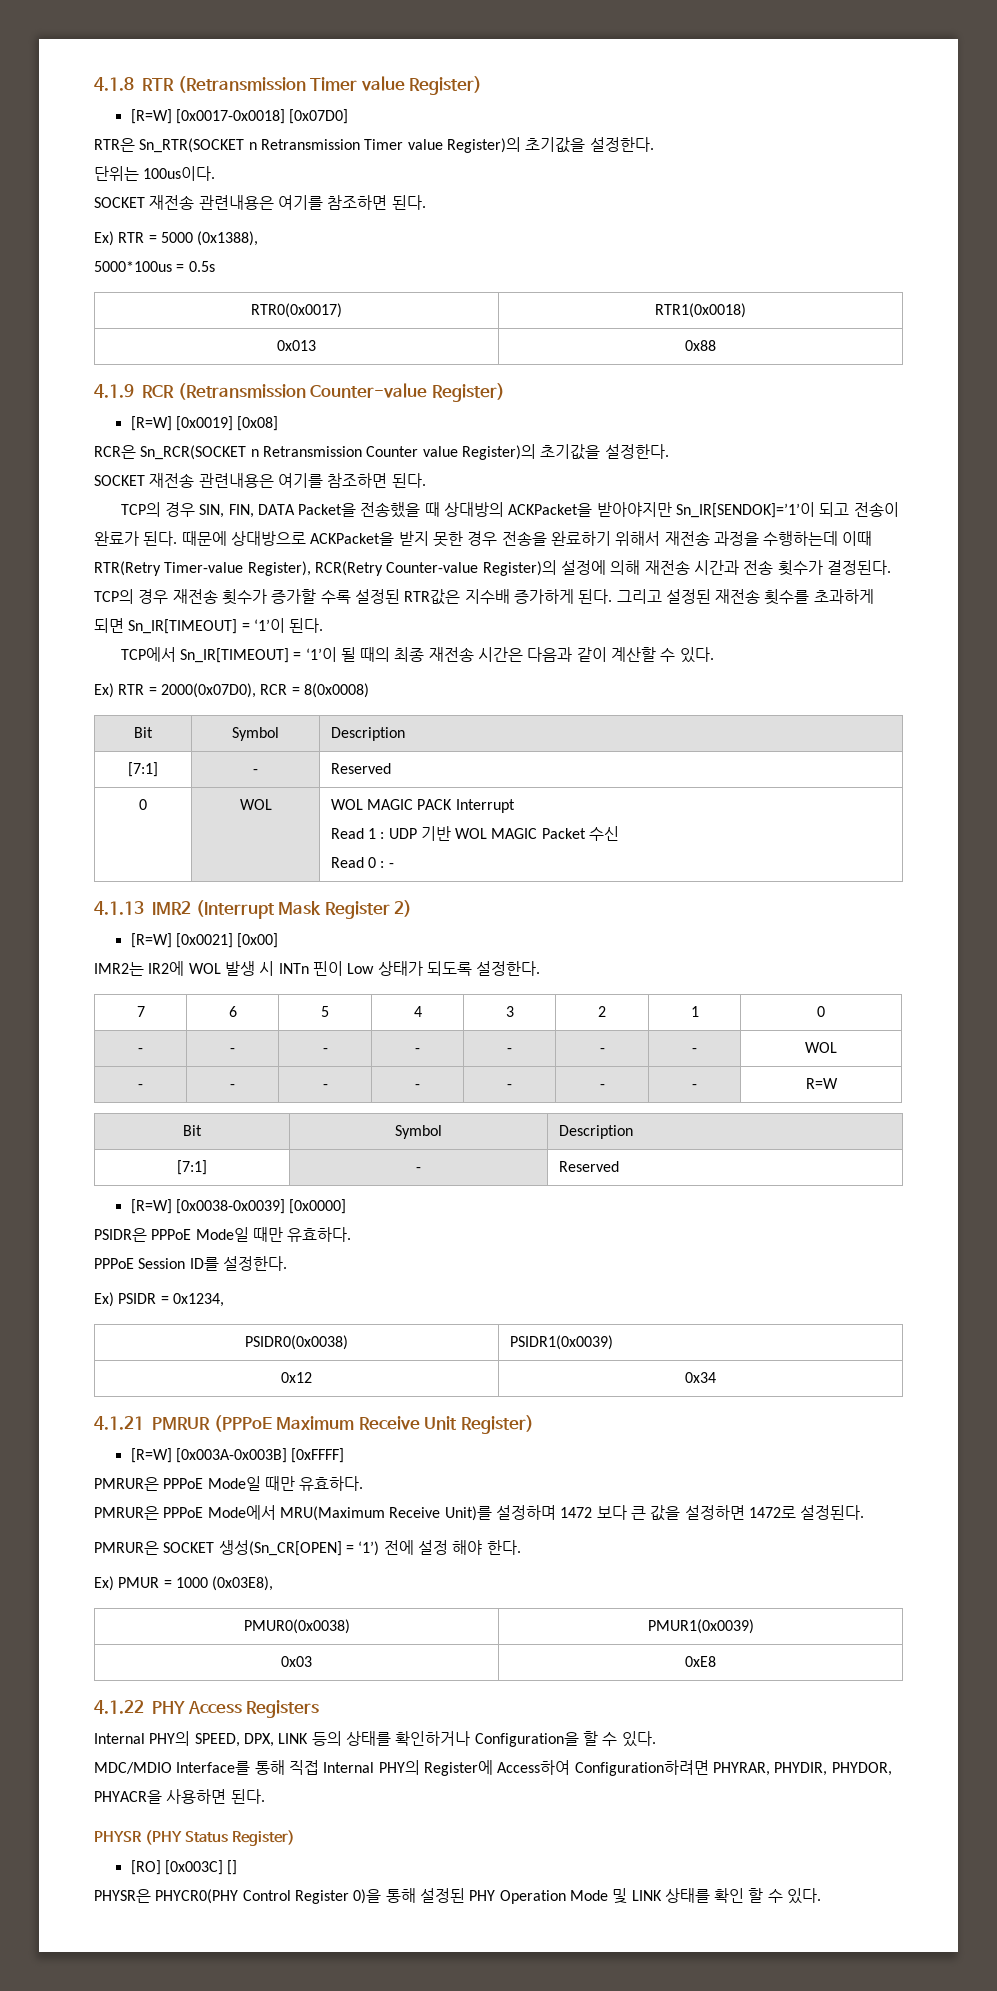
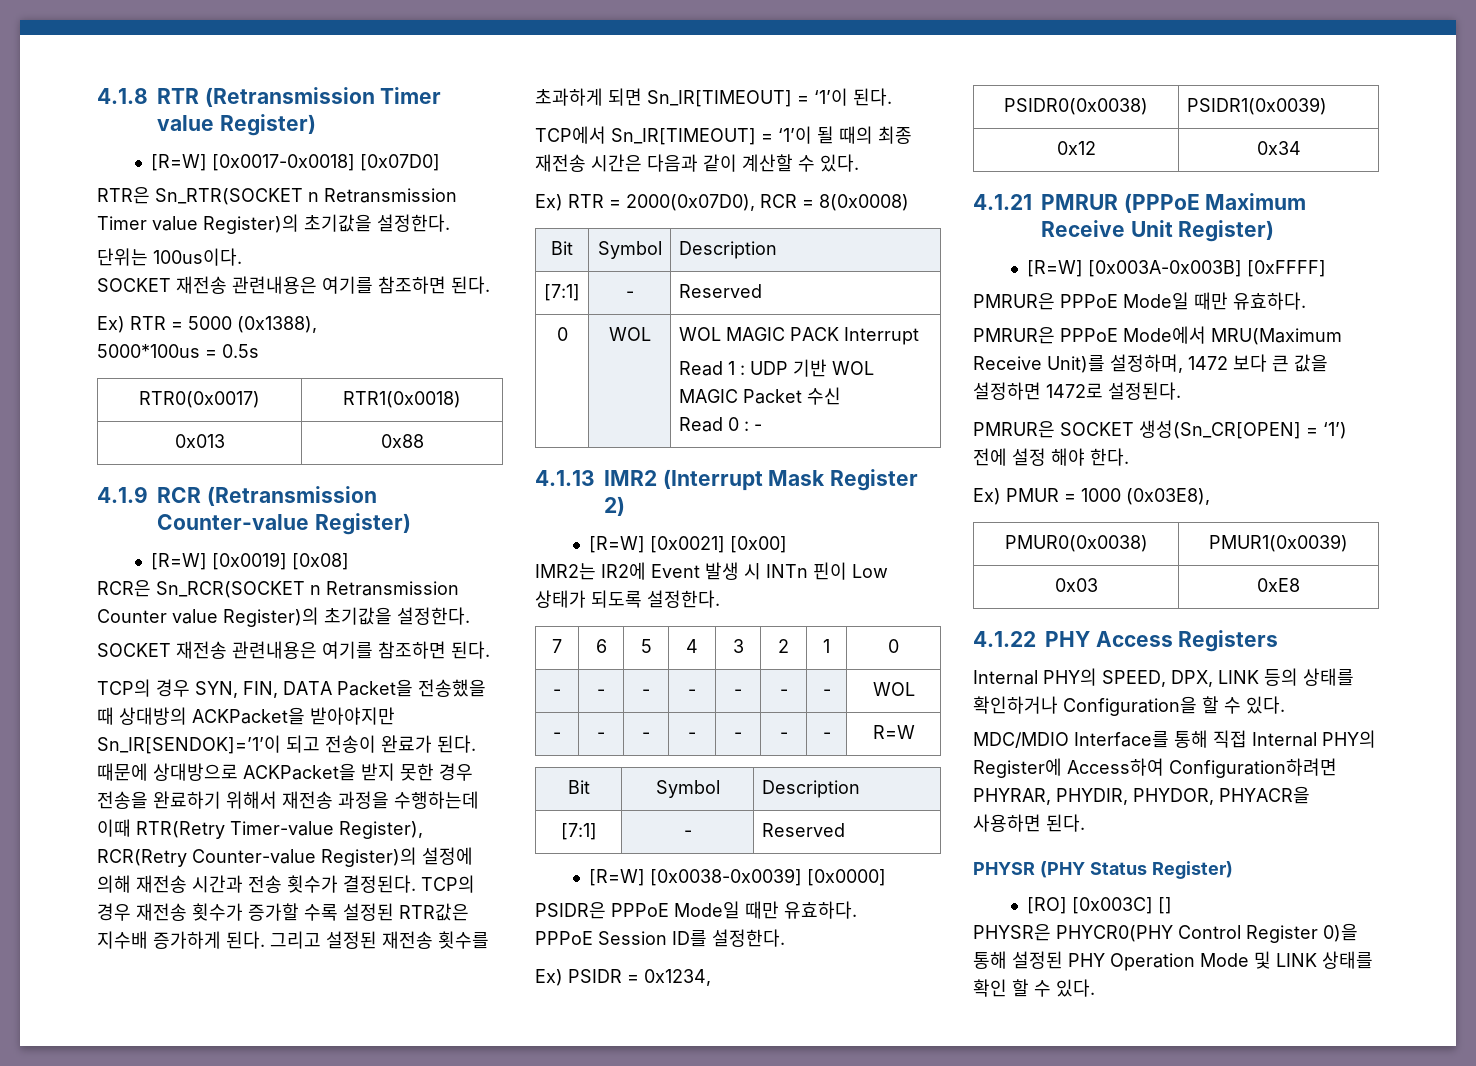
- TCP의 경우 SIN, FIN, DATA Packet을 전송했을 때 상대방의 ACKPacket을 받아야지만 Sn_IR[SENDOK]=’1’이 되고 전송이 완료가 된다.
+ TCP의 경우 SYN, FIN, DATA Packet을 전송했을 때 상대방의 ACKPacket을 받아야지만 Sn_IR[SENDOK]=’1’이 되고 전송이 완료가 된다.
- IMR2는 IR2에 WOL 발생 시 INTn 핀이 Low 상태가 되도록 설정한다.
+ IMR2는 IR2에 Event 발생 시 INTn 핀이 Low 상태가 되도록 설정한다.
- PMRUR은 PPPoE Mode에서 MRU(Maximum Receive Unit)를 설정하며 1472 보다 큰 값을 설정하면 1472로 설정된다.
+ PMRUR은 PPPoE Mode에서 MRU(Maximum Receive Unit)를 설정하며, 1472 보다 큰 값을 설정하면 1472로 설정된다.

